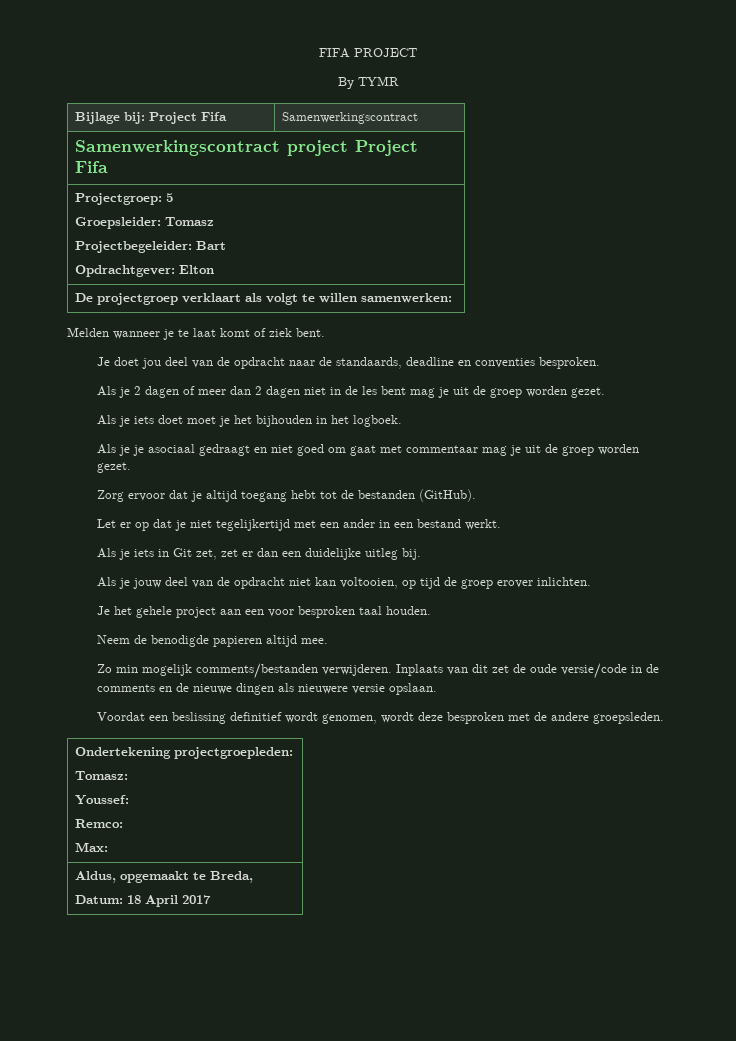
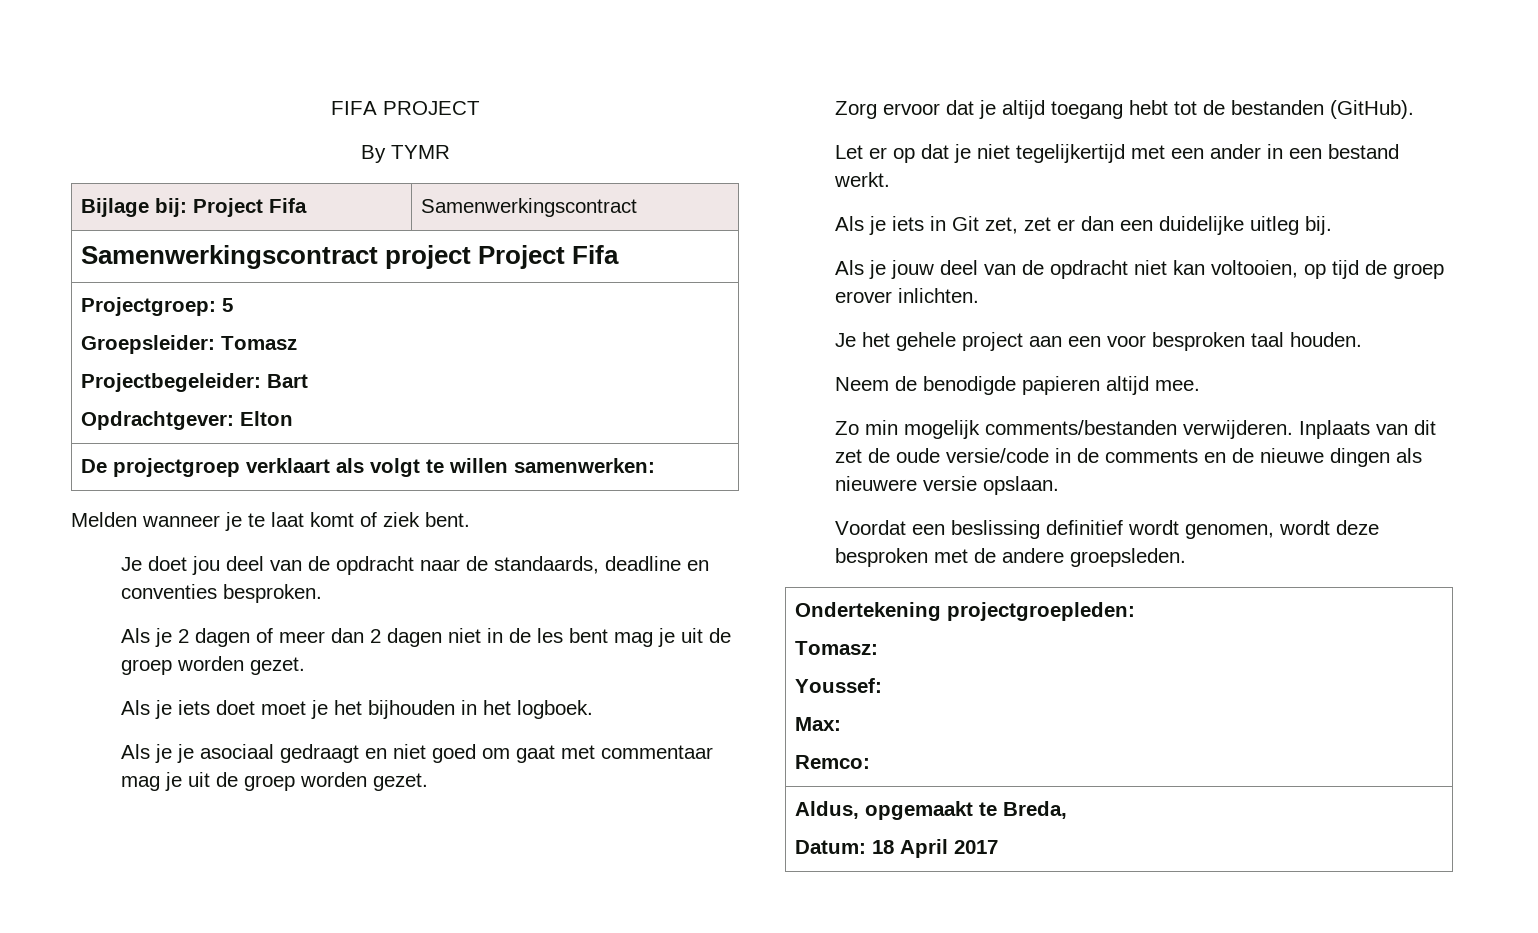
  Ondertekening projectgroepleden:
  Tomasz:
  Youssef:
+ Max:
  Remco:
- Max:

